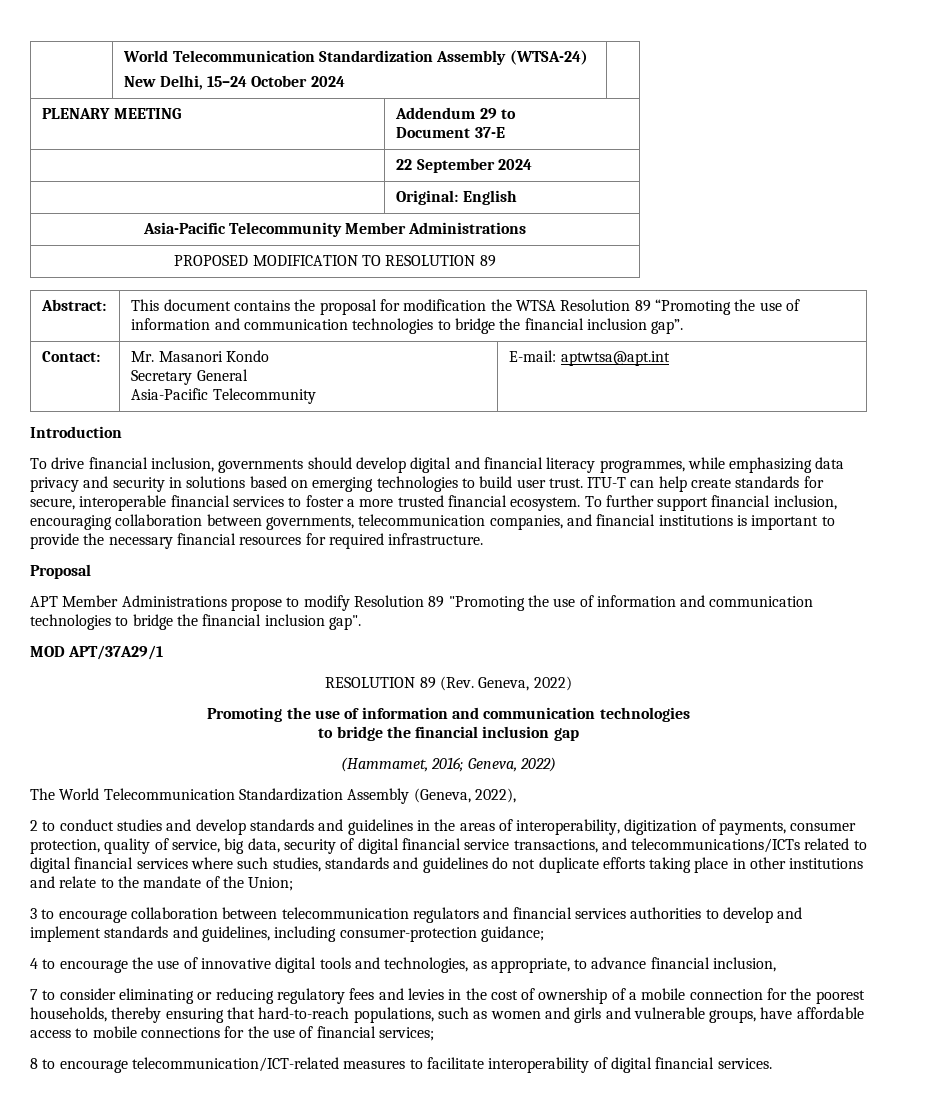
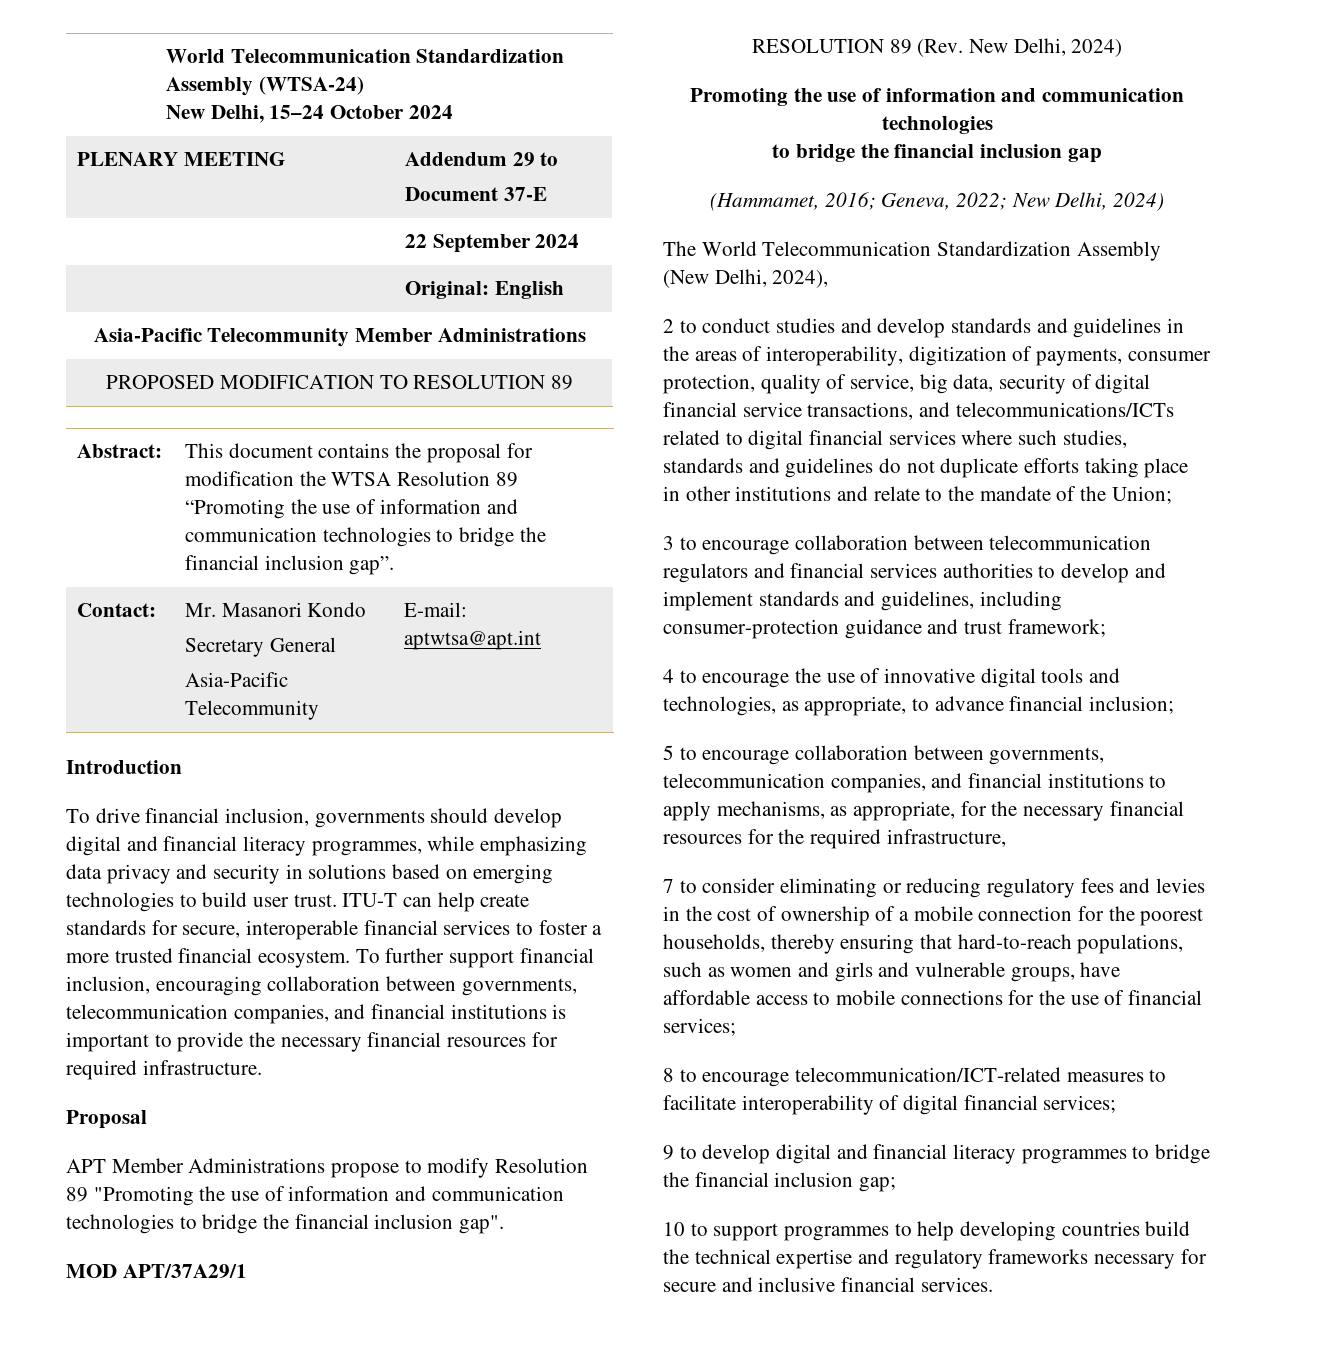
- RESOLUTION 89 (Rev. Geneva, 2022)
+ RESOLUTION 89 (Rev. New Delhi, 2024)
- (Hammamet, 2016; Geneva, 2022)
+ (Hammamet, 2016; Geneva, 2022; New Delhi, 2024)
- The World Telecommunication Standardization Assembly (Geneva, 2022),
+ The World Telecommunication Standardization Assembly (New Delhi, 2024),
- 3 to encourage collaboration between telecommunication regulators and financial services authorities to develop and implement standards and guidelines, including consumer-protection guidance;
+ 3 to encourage collaboration between telecommunication regulators and financial services authorities to develop and implement standards and guidelines, including consumer-protection guidance and trust framework;
- 4 to encourage the use of innovative digital tools and technologies, as appropriate, to advance financial inclusion,
+ 4 to encourage the use of innovative digital tools and technologies, as appropriate, to advance financial inclusion;
+ 5 to encourage collaboration between governments, telecommunication companies, and financial institutions to apply mechanisms, as appropriate, for the necessary financial resources for the required infrastructure,
- 8 to encourage telecommunication/ICT-related measures to facilitate interoperability of digital financial services.
+ 8 to encourage telecommunication/ICT-related measures to facilitate interoperability of digital financial services;
+ 9 to develop digital and financial literacy programmes to bridge the financial inclusion gap;
+ 10 to support programmes to help developing countries build the technical expertise and regulatory frameworks necessary for secure and inclusive financial services.

